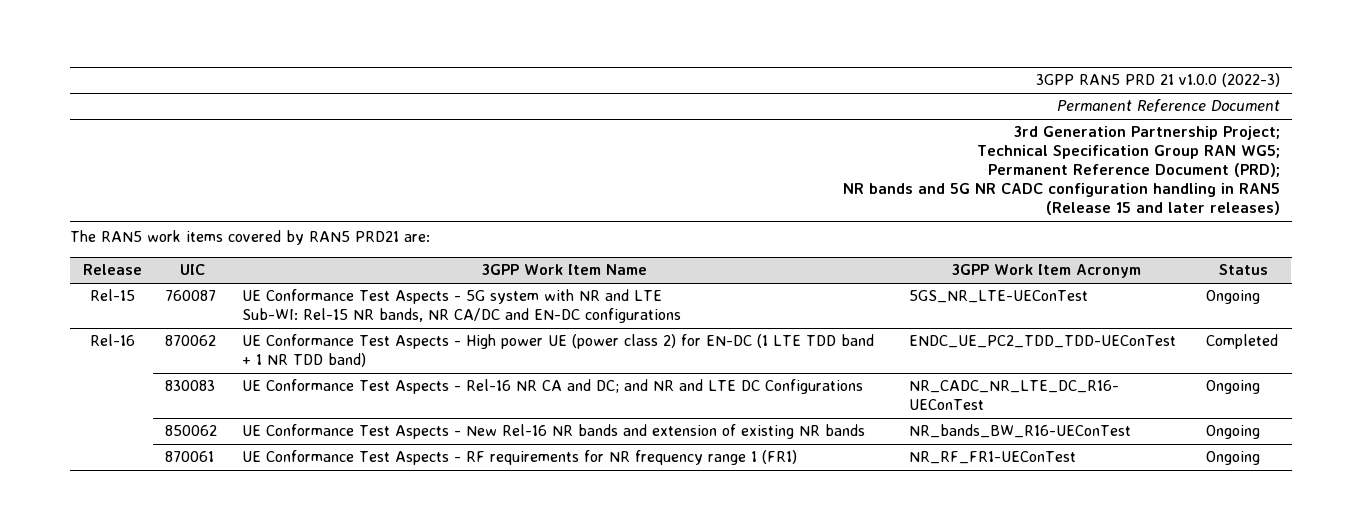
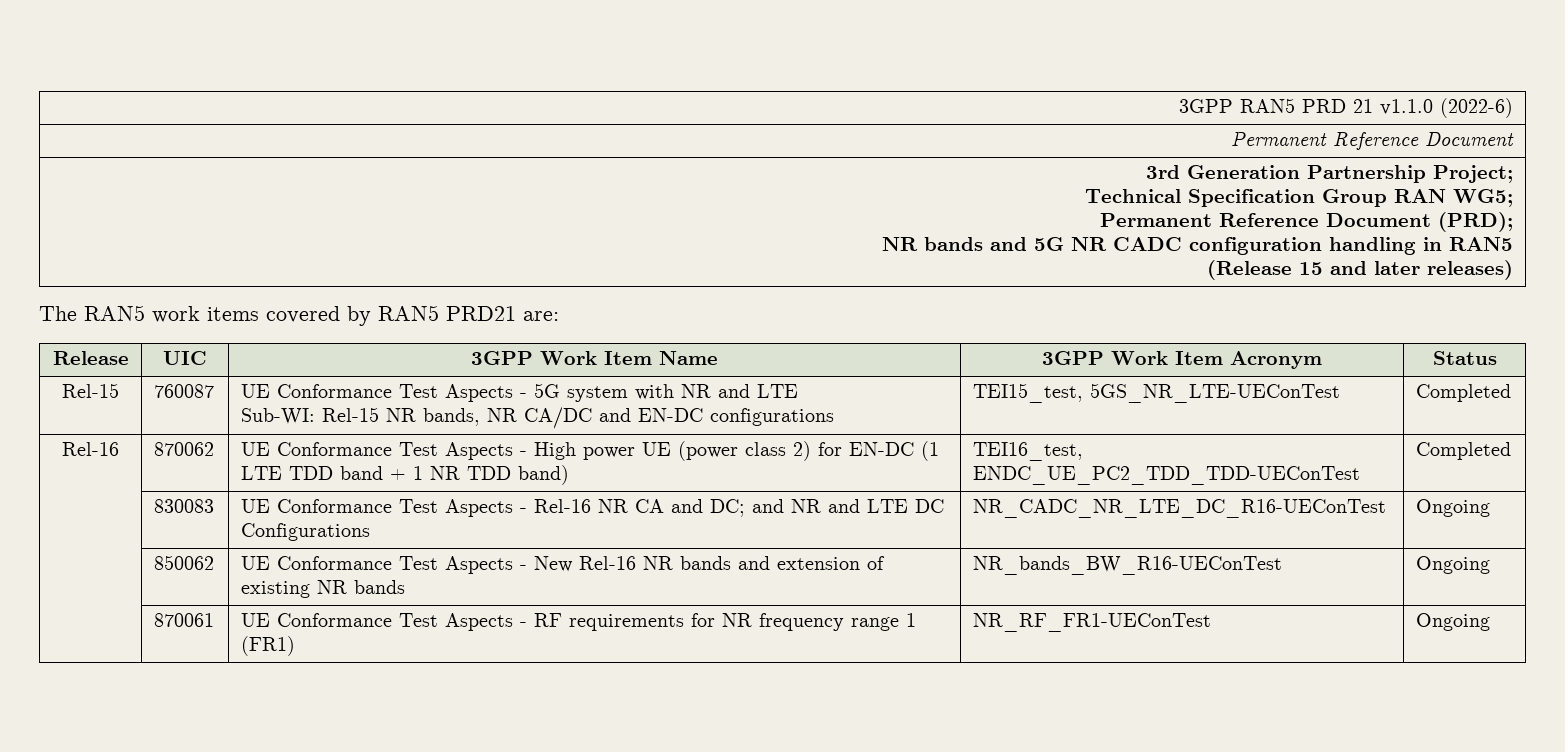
- 3GPP RAN5 PRD 21 v1.0.0 (2022-3)
+ 3GPP RAN5 PRD 21 v1.1.0 (2022-6)
  Rel-15 | 760087 | UE Conformance Test Aspects - 5G system with NR and LTE
- Sub-WI: Rel-15 NR bands, NR CA/DC and EN-DC configurations | 5GS_NR_LTE-UEConTest | Ongoing
+ Sub-WI: Rel-15 NR bands, NR CA/DC and EN-DC configurations | TEI15_test, 5GS_NR_LTE-UEConTest | Completed
- Rel-16 | 870062 | UE Conformance Test Aspects - High power UE (power class 2) for EN-DC (1 LTE TDD band + 1 NR TDD band) | ENDC_UE_PC2_TDD_TDD-UEConTest | Completed
+ Rel-16 | 870062 | UE Conformance Test Aspects - High power UE (power class 2) for EN-DC (1 LTE TDD band + 1 NR TDD band) | TEI16_test, ENDC_UE_PC2_TDD_TDD-UEConTest | Completed

